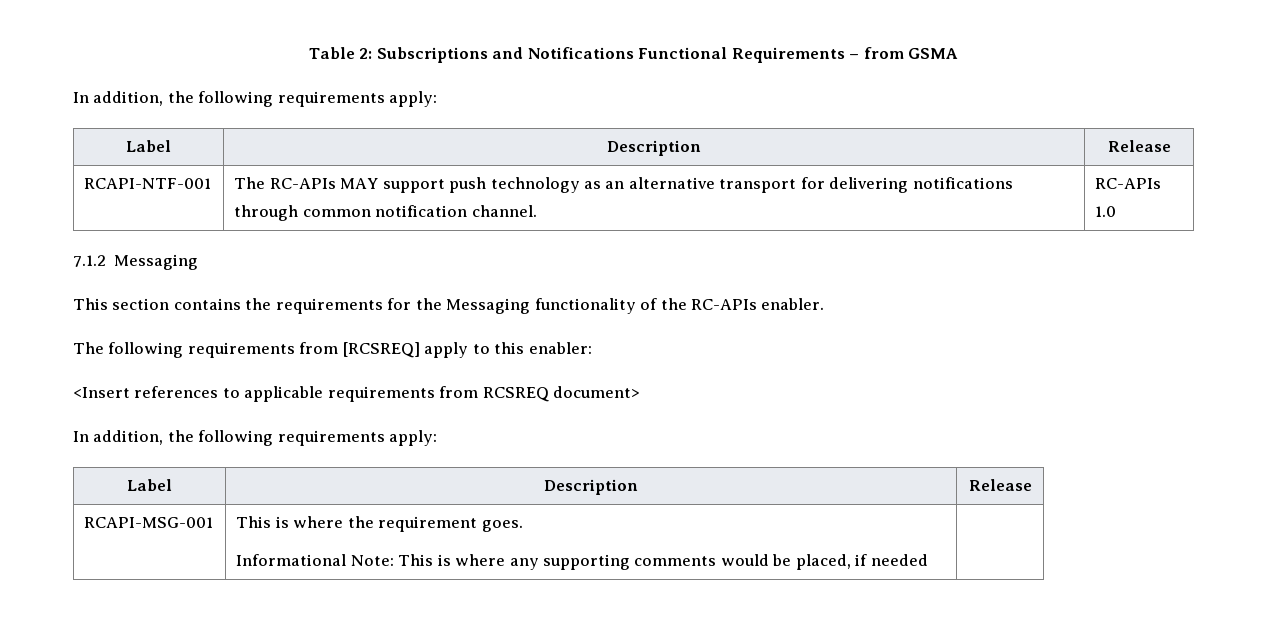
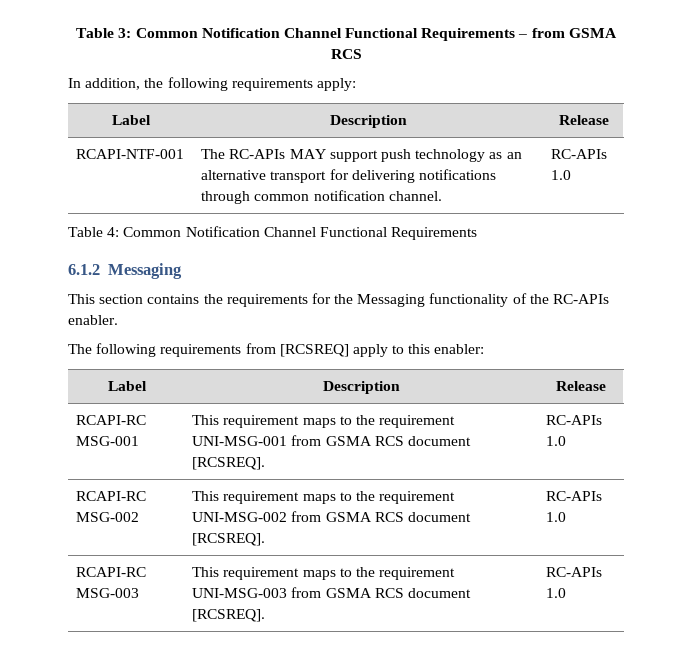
- Table 2: Subscriptions and Notifications Functional Requirements – from GSMA
+ Table 3: Common Notification Channel Functional Requirements – from GSMA RCS
- 7.1.2 Messaging
+ Table 4: Common Notification Channel Functional Requirements
+ 6.1.2 Messaging
  The following requirements from [RCSREQ] apply to this enabler:
- <Insert references to applicable requirements from RCSREQ document>
- In addition, the following requirements apply:
  Label | Description | Release
- RCAPI-MSG-001 | This is where the requirement goes.
- Informational Note: This is where any supporting comments would be placed, if needed |
+ RCAPI-RC MSG-001 | This requirement maps to the requirement UNI-MSG-001 from GSMA RCS document [RCSREQ]. | RC-APIs 1.0
+ RCAPI-RC MSG-002 | This requirement maps to the requirement UNI-MSG-002 from GSMA RCS document [RCSREQ]. | RC-APIs 1.0
+ RCAPI-RC MSG-003 | This requirement maps to the requirement UNI-MSG-003 from GSMA RCS document [RCSREQ]. | RC-APIs 1.0

